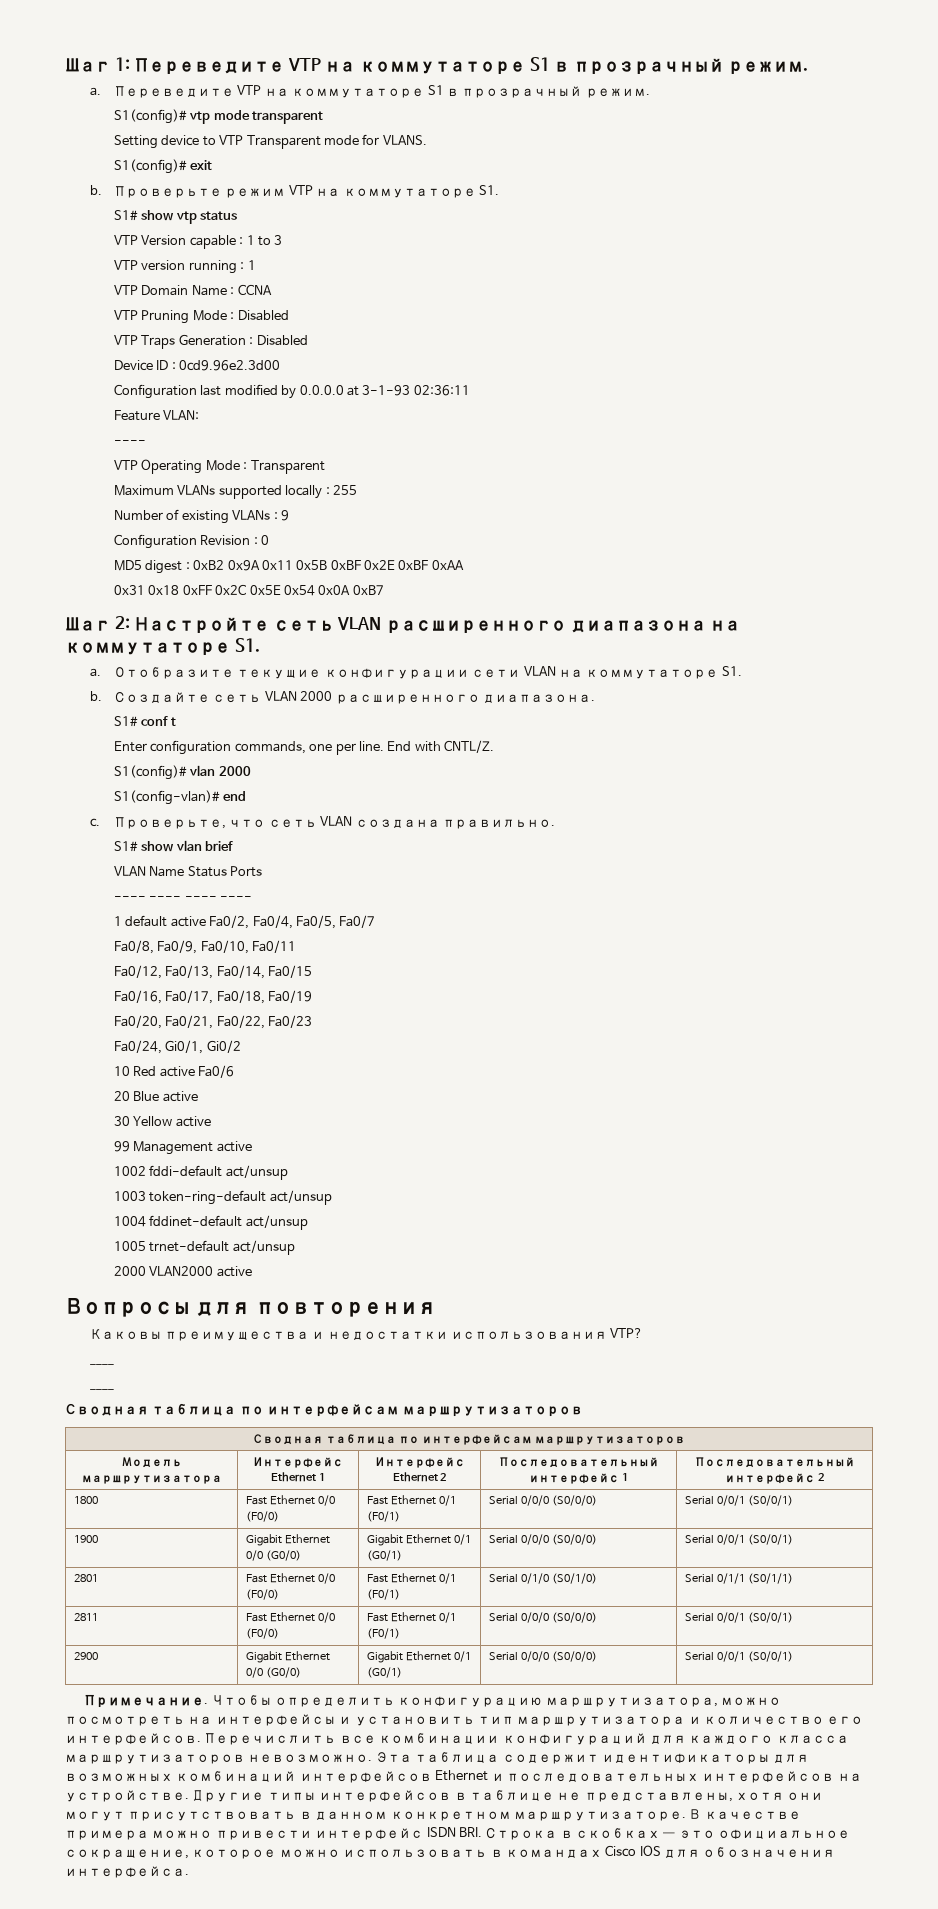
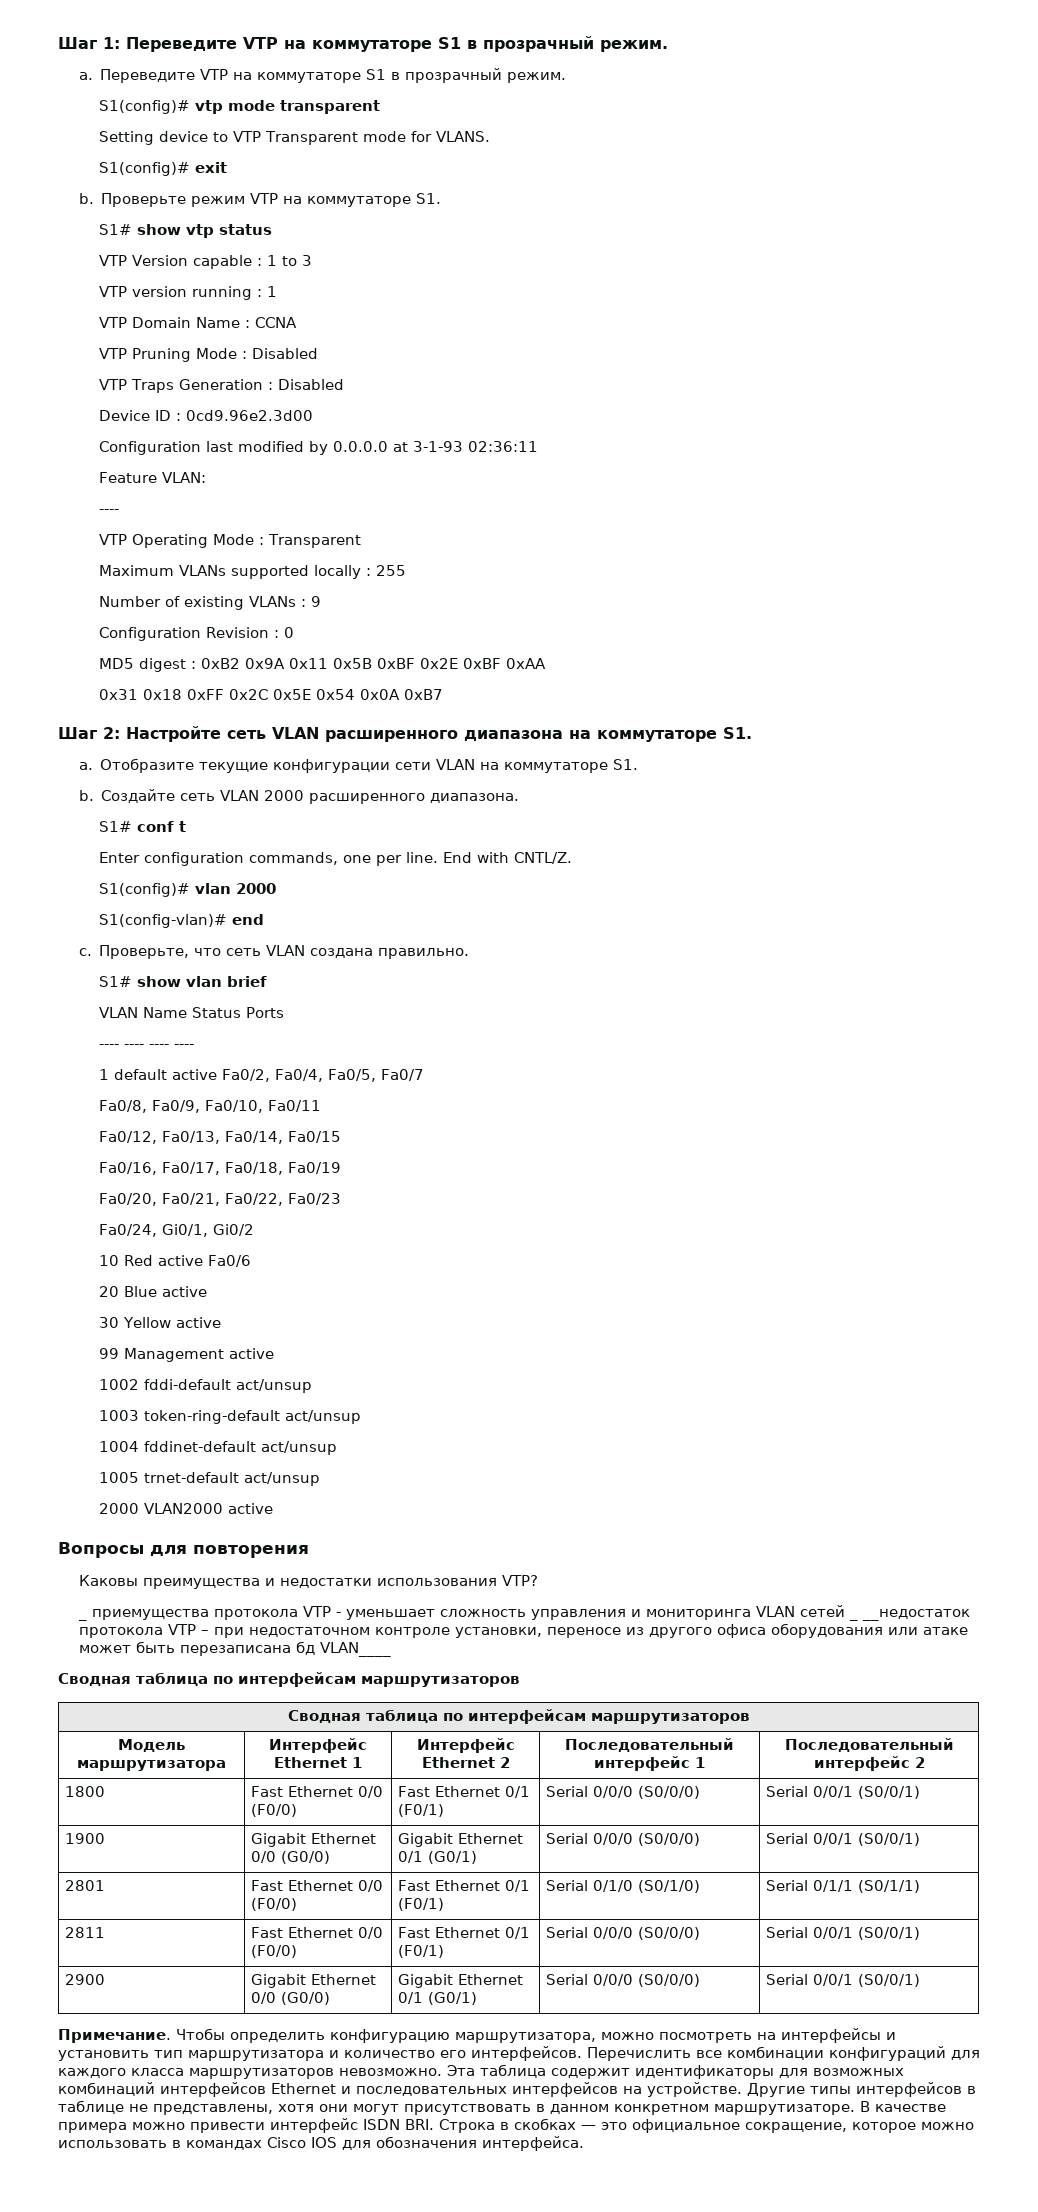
  Каковы преимущества и недостатки использования VTP?
- ____
- ____
+ _ приемущества протокола VTP - уменьшает сложность управления и мониторинга VLAN сетей _ __недостаток протокола VTP – при недостаточном контроле установки, переносе из другого офиса оборудования или атаке может быть перезаписана бд VLAN____

